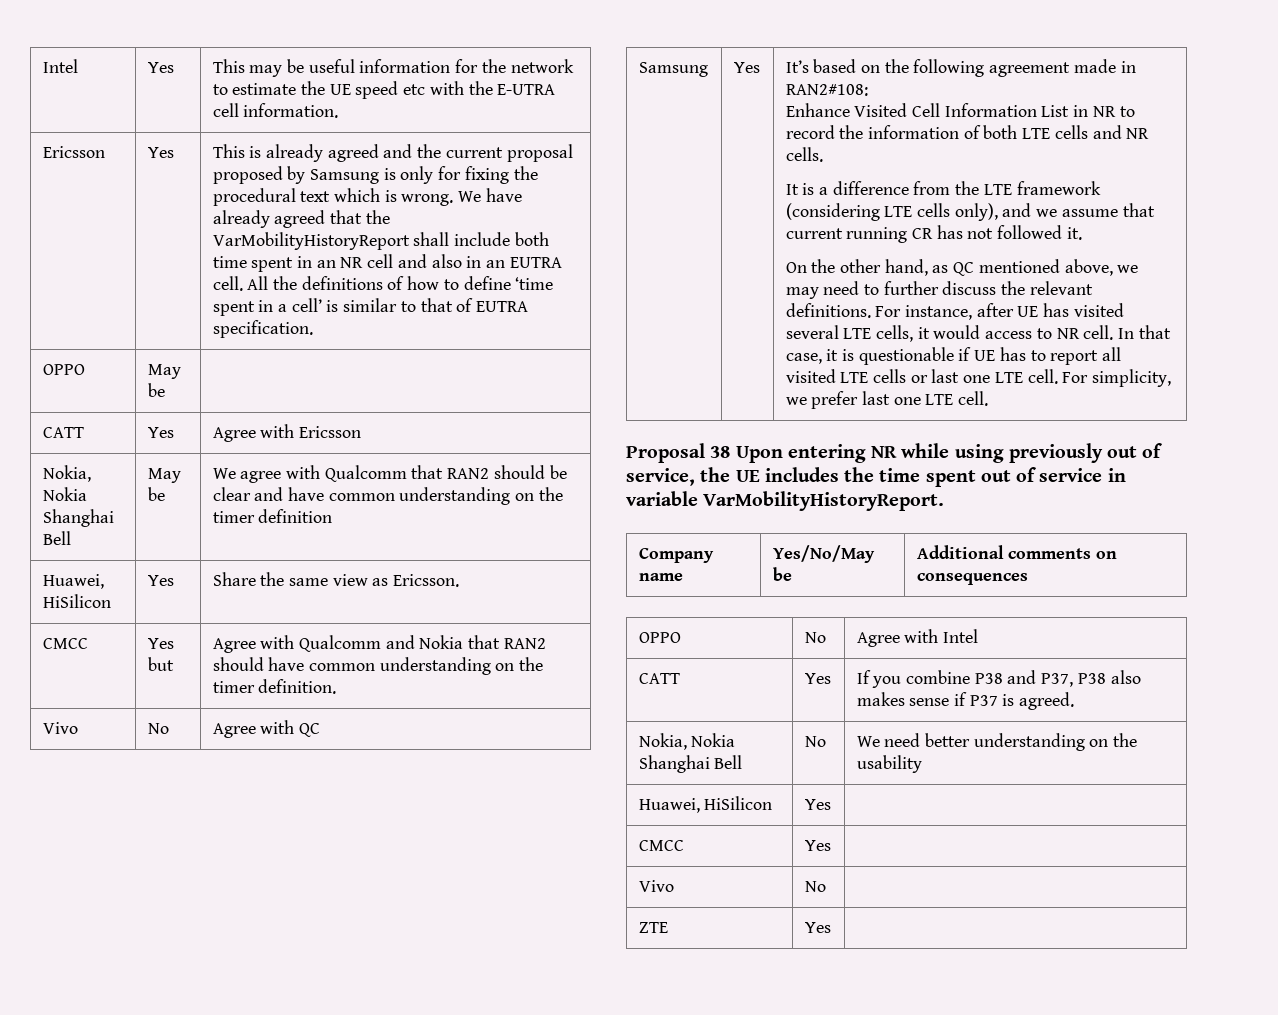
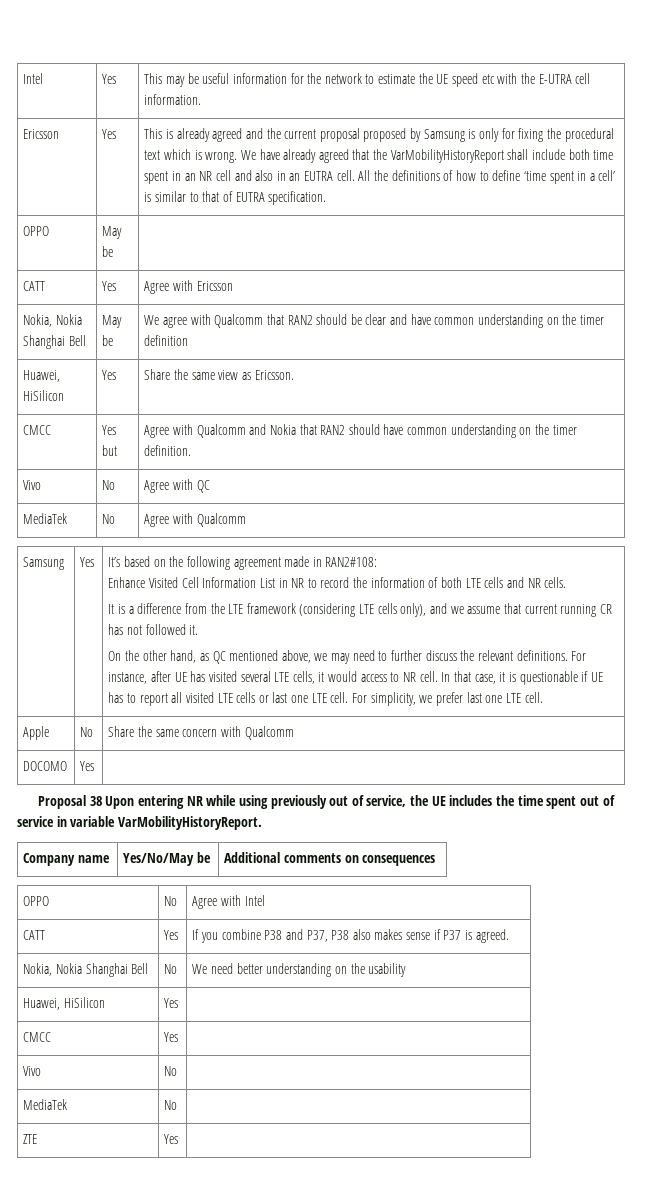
+ MediaTek | No | Agree with Qualcomm
+ Apple | No | Share the same concern with Qualcomm
+ DOCOMO | Yes |
  CMCC | Yes |
  Vivo | No |
+ MediaTek | No |

